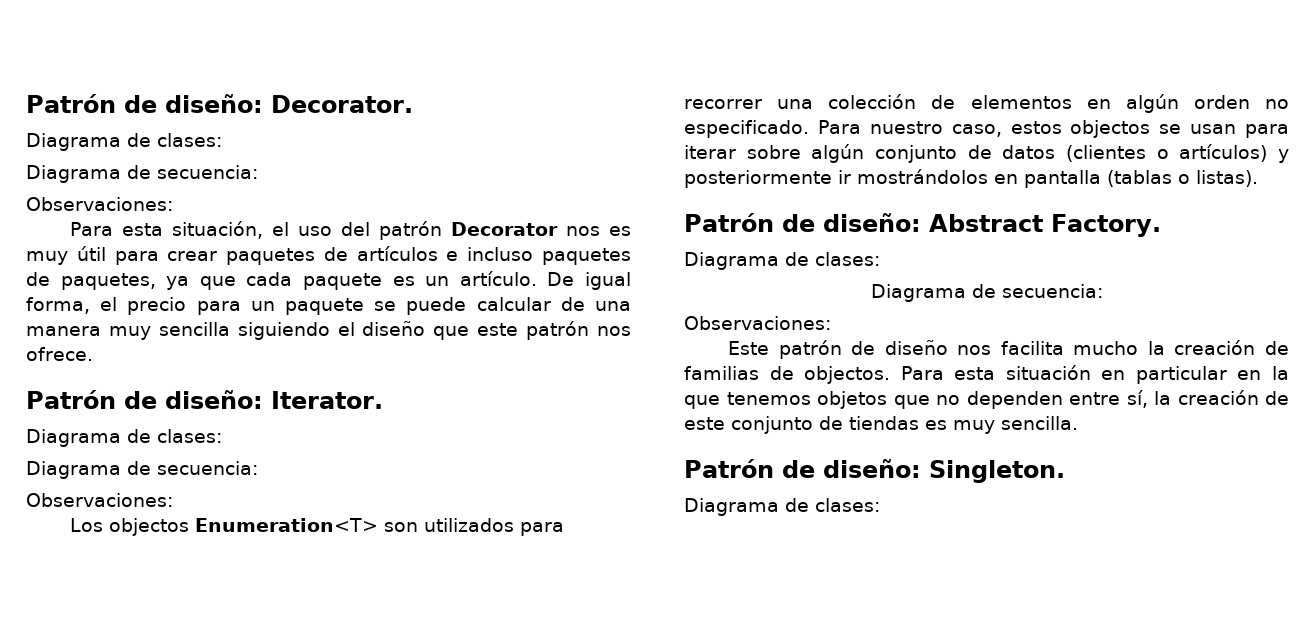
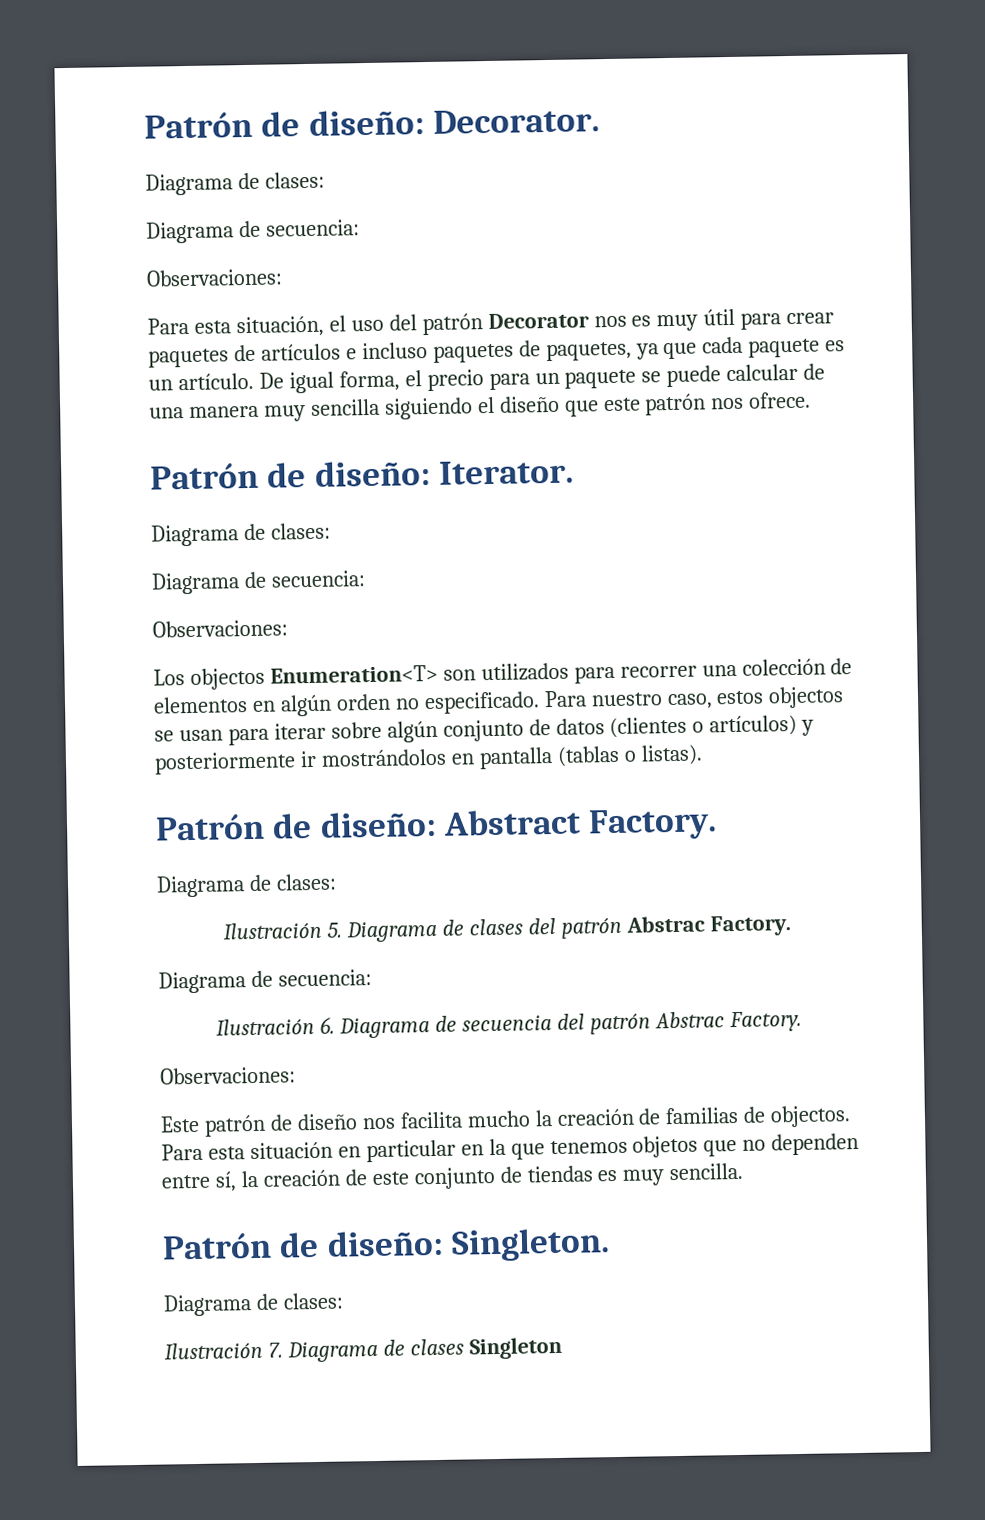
  Patrón de diseño: Abstract Factory.
  Diagrama de clases:
+ Ilustración 5. Diagrama de clases del patrón Abstrac Factory.
  Diagrama de secuencia:
+ Ilustración 6. Diagrama de secuencia del patrón Abstrac Factory.
+ Ilustración 7. Diagrama de clases Singleton

